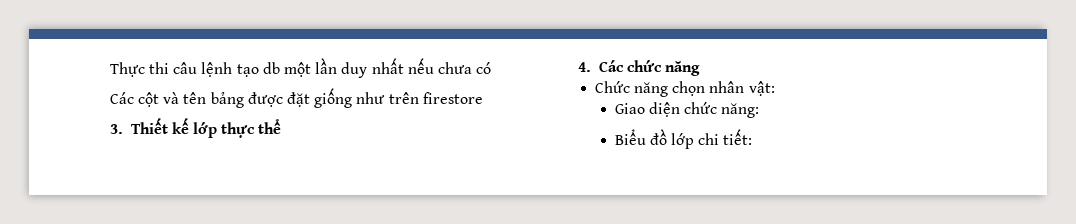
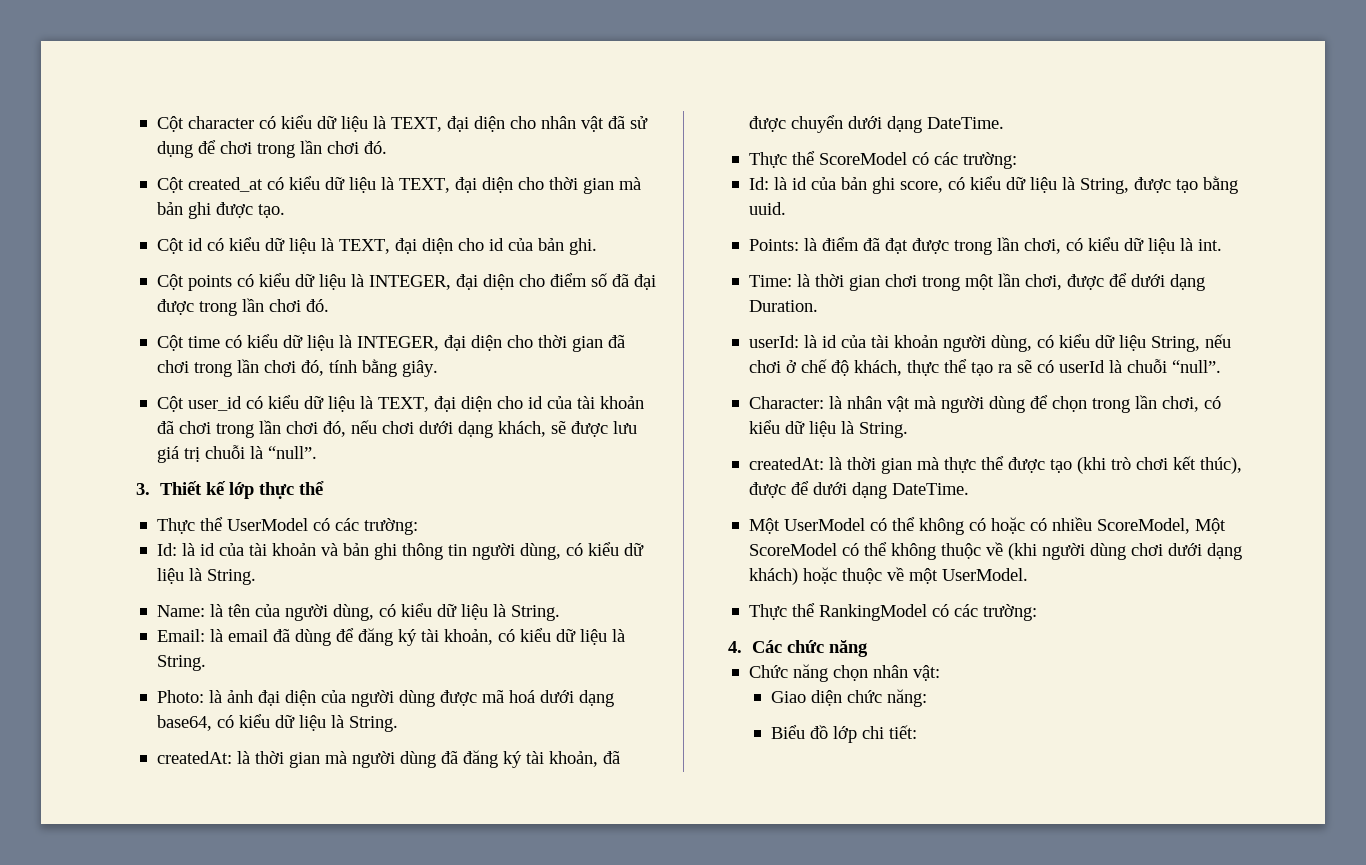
- Thực thi câu lệnh tạo db một lần duy nhất nếu chưa có
- Các cột và tên bảng được đặt giống như trên firestore
+ Cột character có kiểu dữ liệu là TEXT, đại diện cho nhân vật đã sử dụng để chơi trong lần chơi đó.
+ Cột created_at có kiểu dữ liệu là TEXT, đại diện cho thời gian mà bản ghi được tạo.
+ Cột id có kiểu dữ liệu là TEXT, đại diện cho id của bản ghi.
+ Cột points có kiểu dữ liệu là INTEGER, đại diện cho điểm số đã đại được trong lần chơi đó.
+ Cột time có kiểu dữ liệu là INTEGER, đại diện cho thời gian đã chơi trong lần chơi đó, tính bằng giây.
+ Cột user_id có kiểu dữ liệu là TEXT, đại diện cho id của tài khoản đã chơi trong lần chơi đó, nếu chơi dưới dạng khách, sẽ được lưu giá trị chuỗi là “null”.
+ Thực thể UserModel có các trường:
+ Id: là id của tài khoản và bản ghi thông tin người dùng, có kiểu dữ liệu là String.
+ Name: là tên của người dùng, có kiểu dữ liệu là String.
+ Email: là email đã dùng để đăng ký tài khoản, có kiểu dữ liệu là String.
+ Photo: là ảnh đại diện của người dùng được mã hoá dưới dạng base64, có kiểu dữ liệu là String.
+ createdAt: là thời gian mà người dùng đã đăng ký tài khoản, đã được chuyển dưới dạng DateTime.
+ Thực thể ScoreModel có các trường:
+ Id: là id của bản ghi score, có kiểu dữ liệu là String, được tạo bằng uuid.
+ Points: là điểm đã đạt được trong lần chơi, có kiểu dữ liệu là int.
+ Time: là thời gian chơi trong một lần chơi, được để dưới dạng Duration.
+ userId: là id của tài khoản người dùng, có kiểu dữ liệu String, nếu chơi ở chế độ khách, thực thể tạo ra sẽ có userId là chuỗi “null”.
+ Character: là nhân vật mà người dùng để chọn trong lần chơi, có kiểu dữ liệu là String.
+ createdAt: là thời gian mà thực thể được tạo (khi trò chơi kết thúc), được để dưới dạng DateTime.
+ Một UserModel có thể không có hoặc có nhiều ScoreModel, Một ScoreModel có thể không thuộc về (khi người dùng chơi dưới dạng khách) hoặc thuộc về một UserModel.
+ Thực thể RankingModel có các trường:

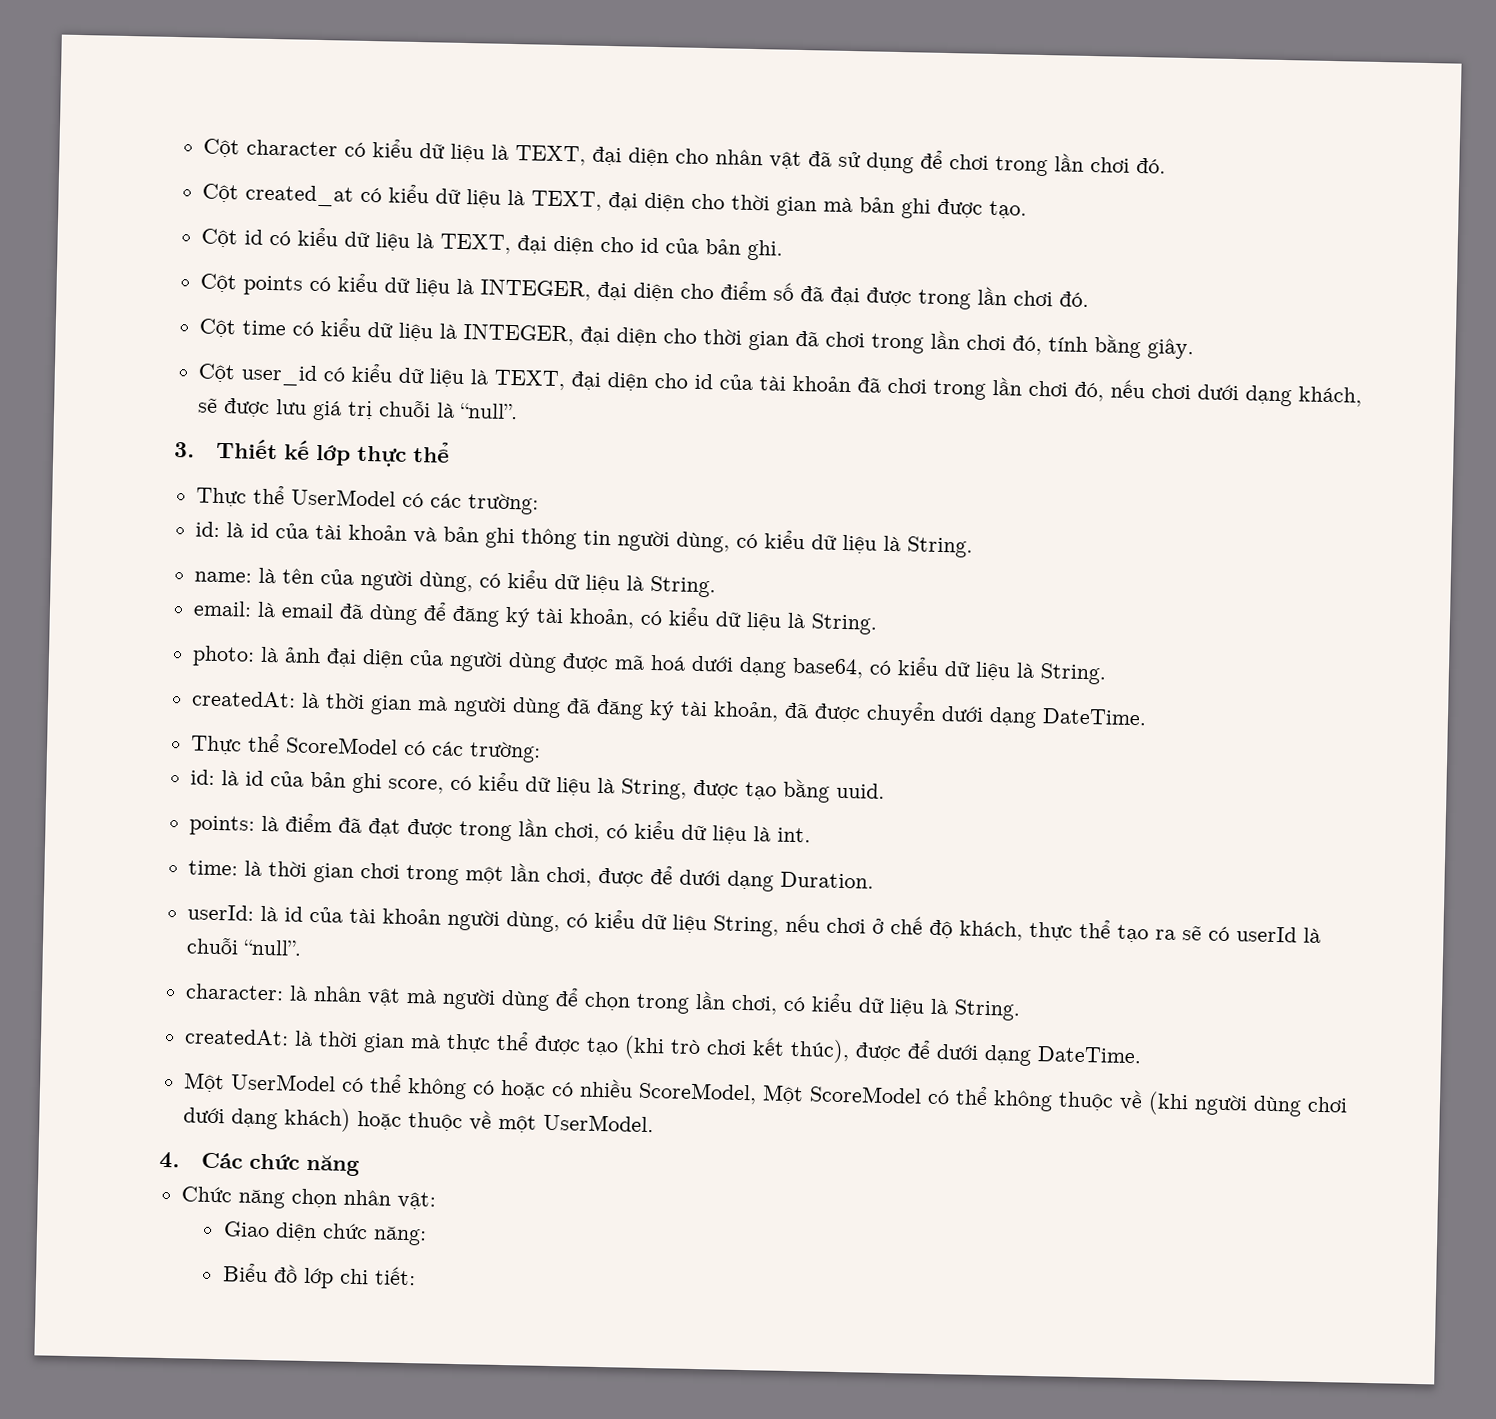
- Id: là id của tài khoản và bản ghi thông tin người dùng, có kiểu dữ liệu là String.
+ id: là id của tài khoản và bản ghi thông tin người dùng, có kiểu dữ liệu là String.
- Name: là tên của người dùng, có kiểu dữ liệu là String.
+ name: là tên của người dùng, có kiểu dữ liệu là String.
- Email: là email đã dùng để đăng ký tài khoản, có kiểu dữ liệu là String.
+ email: là email đã dùng để đăng ký tài khoản, có kiểu dữ liệu là String.
- Photo: là ảnh đại diện của người dùng được mã hoá dưới dạng base64, có kiểu dữ liệu là String.
+ photo: là ảnh đại diện của người dùng được mã hoá dưới dạng base64, có kiểu dữ liệu là String.
- Id: là id của bản ghi score, có kiểu dữ liệu là String, được tạo bằng uuid.
+ id: là id của bản ghi score, có kiểu dữ liệu là String, được tạo bằng uuid.
- Points: là điểm đã đạt được trong lần chơi, có kiểu dữ liệu là int.
+ points: là điểm đã đạt được trong lần chơi, có kiểu dữ liệu là int.
- Time: là thời gian chơi trong một lần chơi, được để dưới dạng Duration.
+ time: là thời gian chơi trong một lần chơi, được để dưới dạng Duration.
- Character: là nhân vật mà người dùng để chọn trong lần chơi, có kiểu dữ liệu là String.
+ character: là nhân vật mà người dùng để chọn trong lần chơi, có kiểu dữ liệu là String.
- Thực thể RankingModel có các trường:

